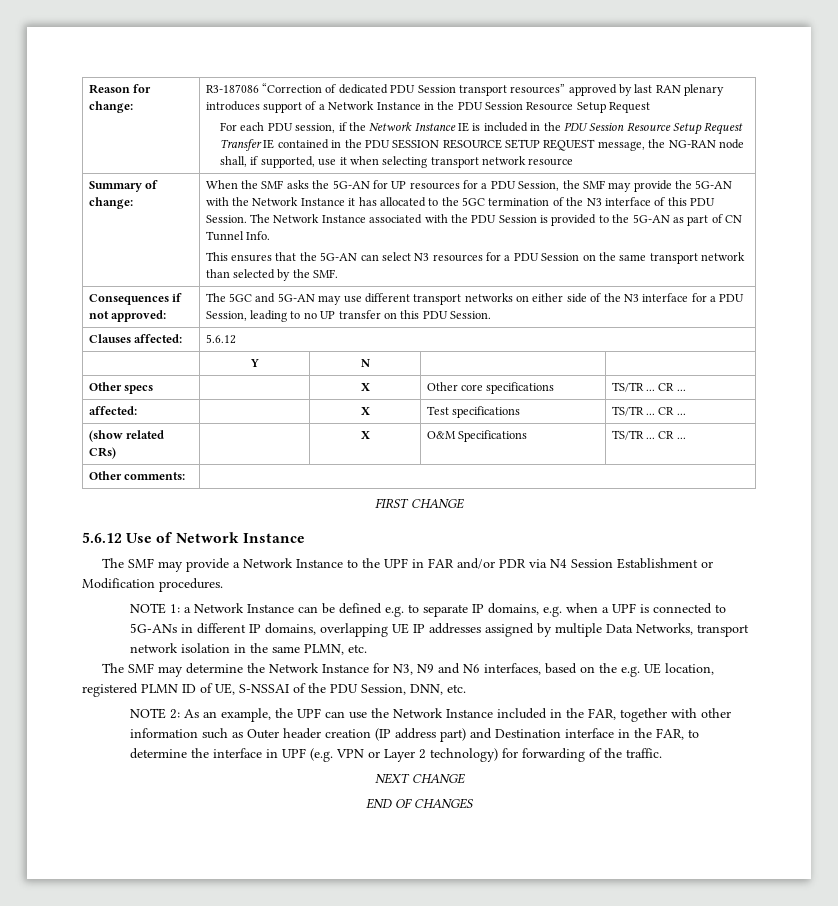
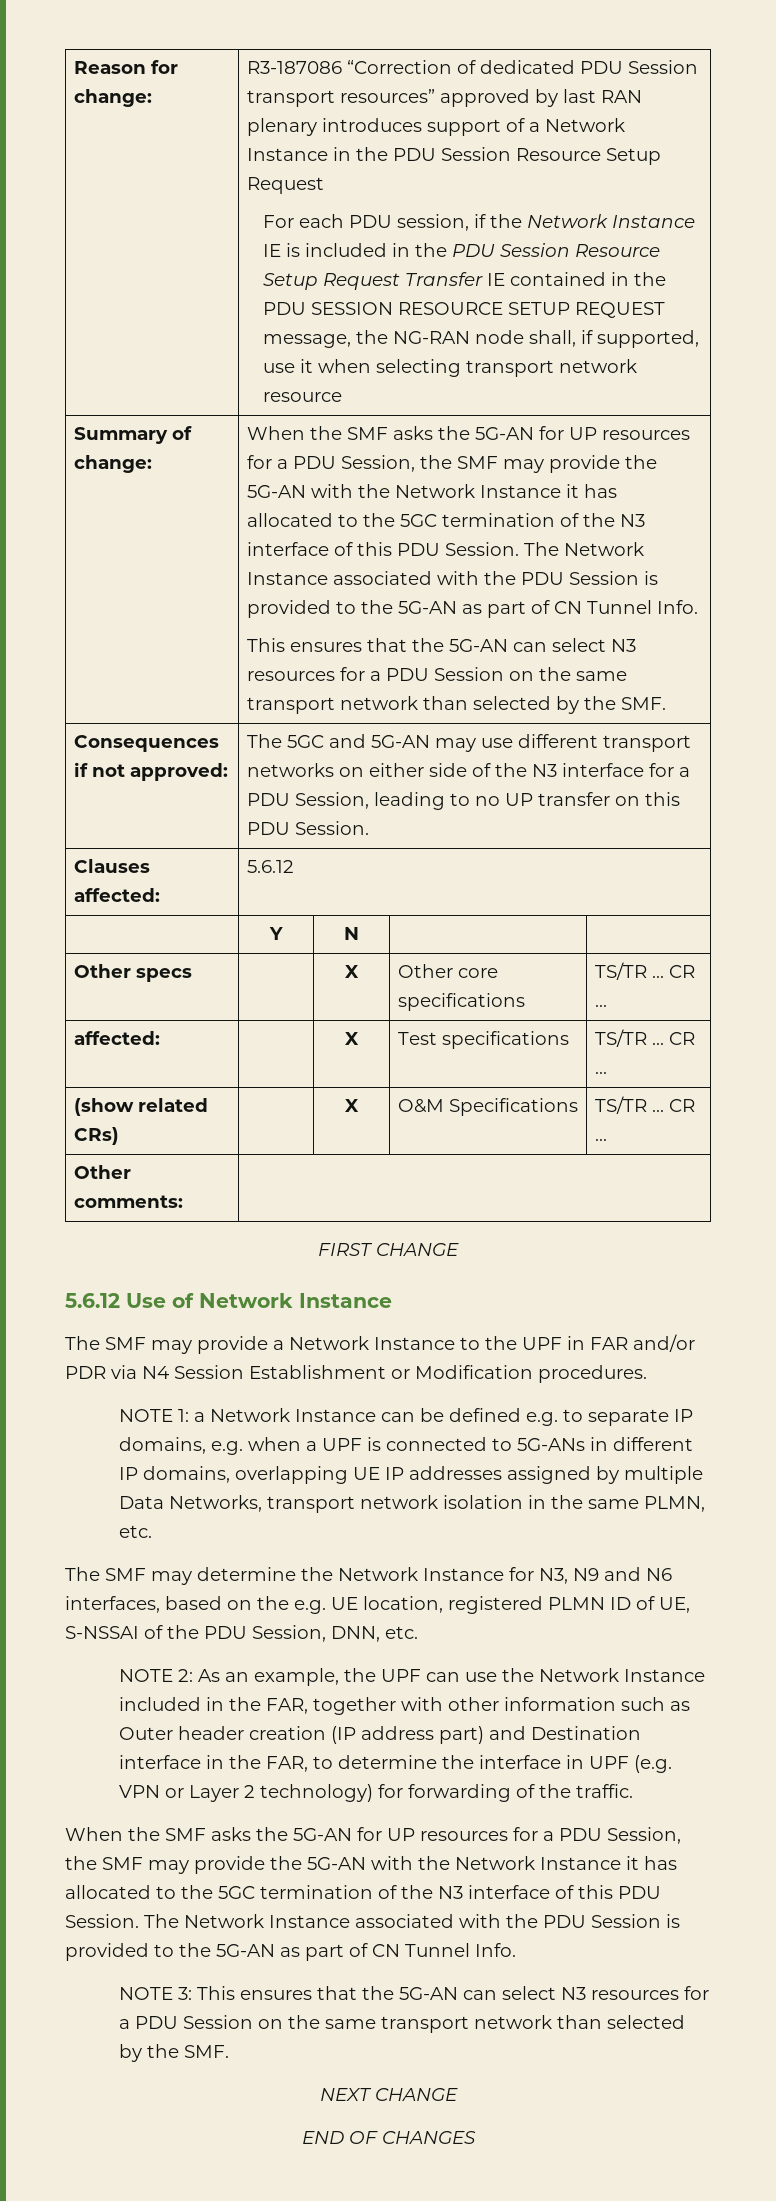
  NOTE 2: As an example, the UPF can use the Network Instance included in the FAR, together with other information such as Outer header creation (IP address part) and Destination interface in the FAR, to determine the interface in UPF (e.g. VPN or Layer 2 technology) for forwarding of the traffic.
+ When the SMF asks the 5G-AN for UP resources for a PDU Session, the SMF may provide the 5G-AN with the Network Instance it has allocated to the 5GC termination of the N3 interface of this PDU Session. The Network Instance associated with the PDU Session is provided to the 5G-AN as part of CN Tunnel Info.
+ NOTE 3: This ensures that the 5G-AN can select N3 resources for a PDU Session on the same transport network than selected by the SMF.

